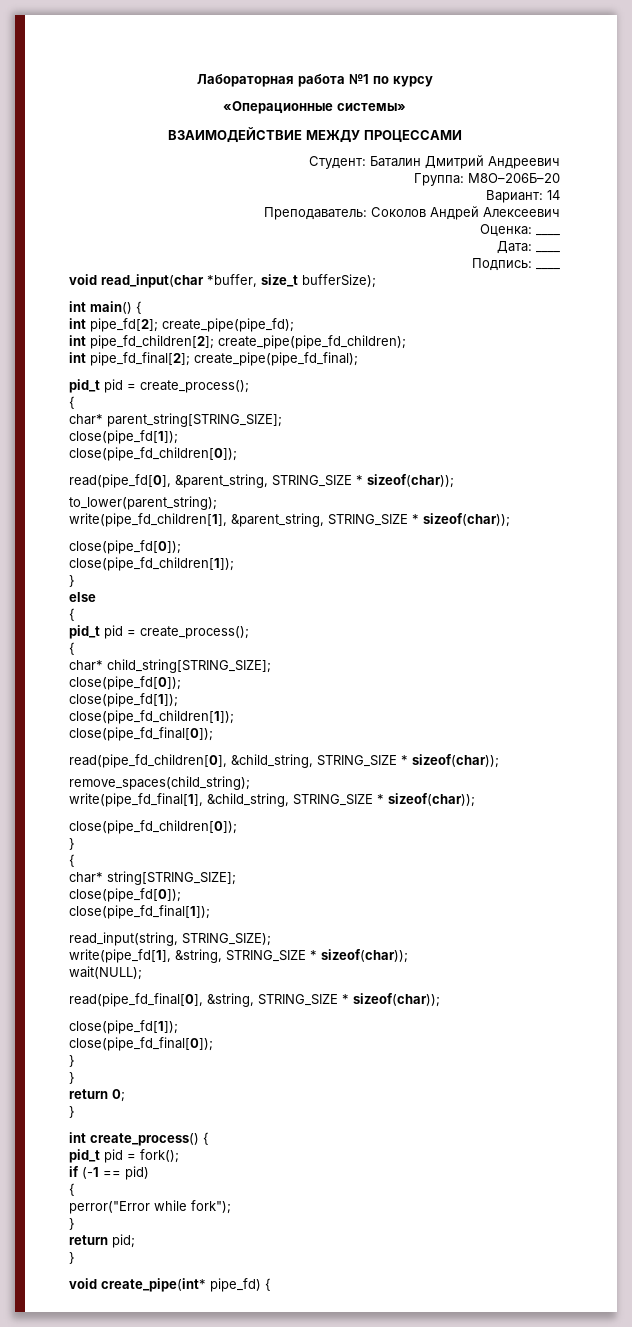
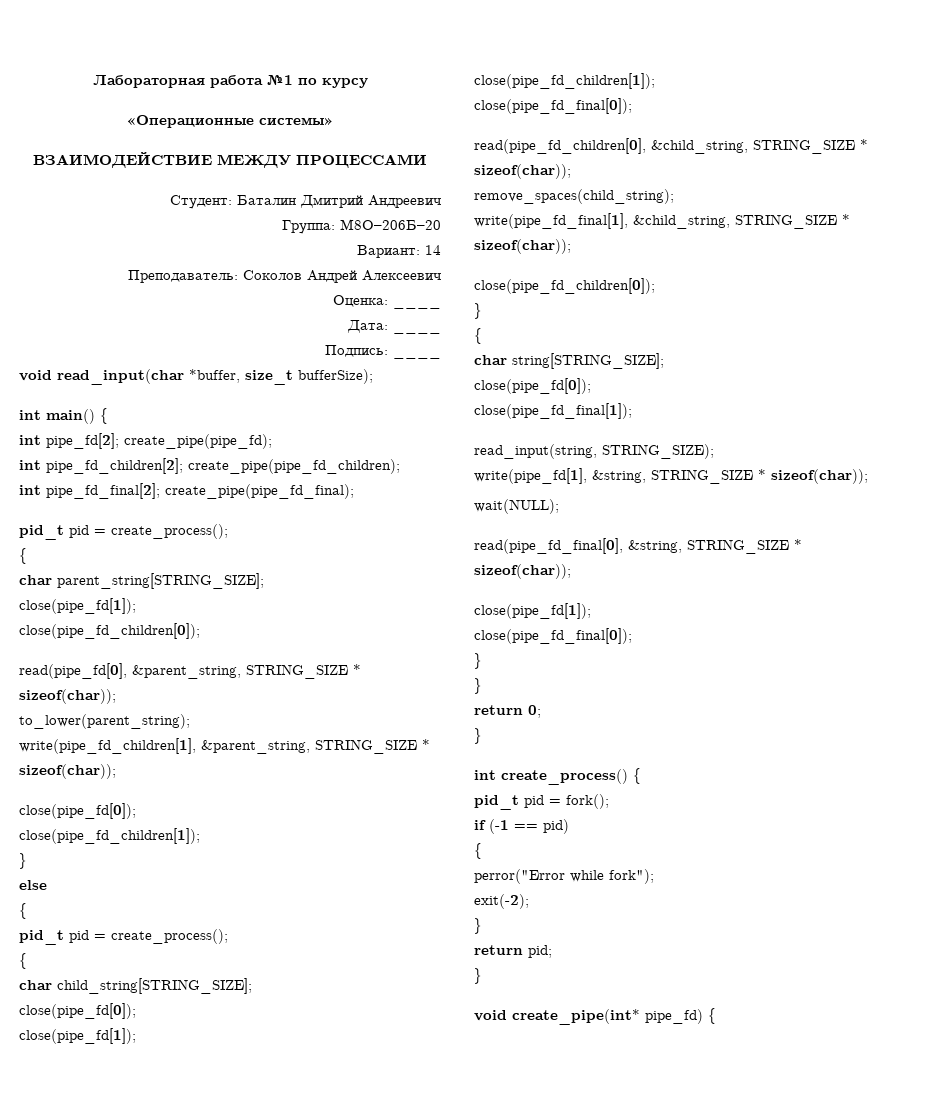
- char* parent_string[STRING_SIZE];
+ char parent_string[STRING_SIZE];
- char* child_string[STRING_SIZE];
+ char child_string[STRING_SIZE];
- char* string[STRING_SIZE];
+ char string[STRING_SIZE];
+ exit(-2);

